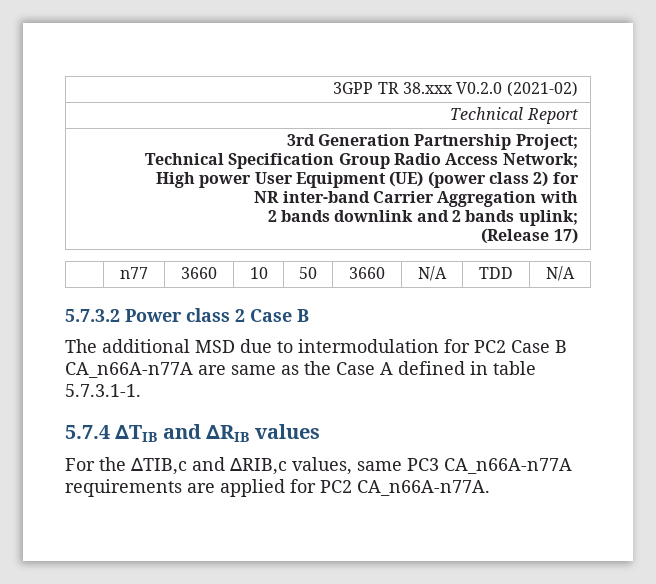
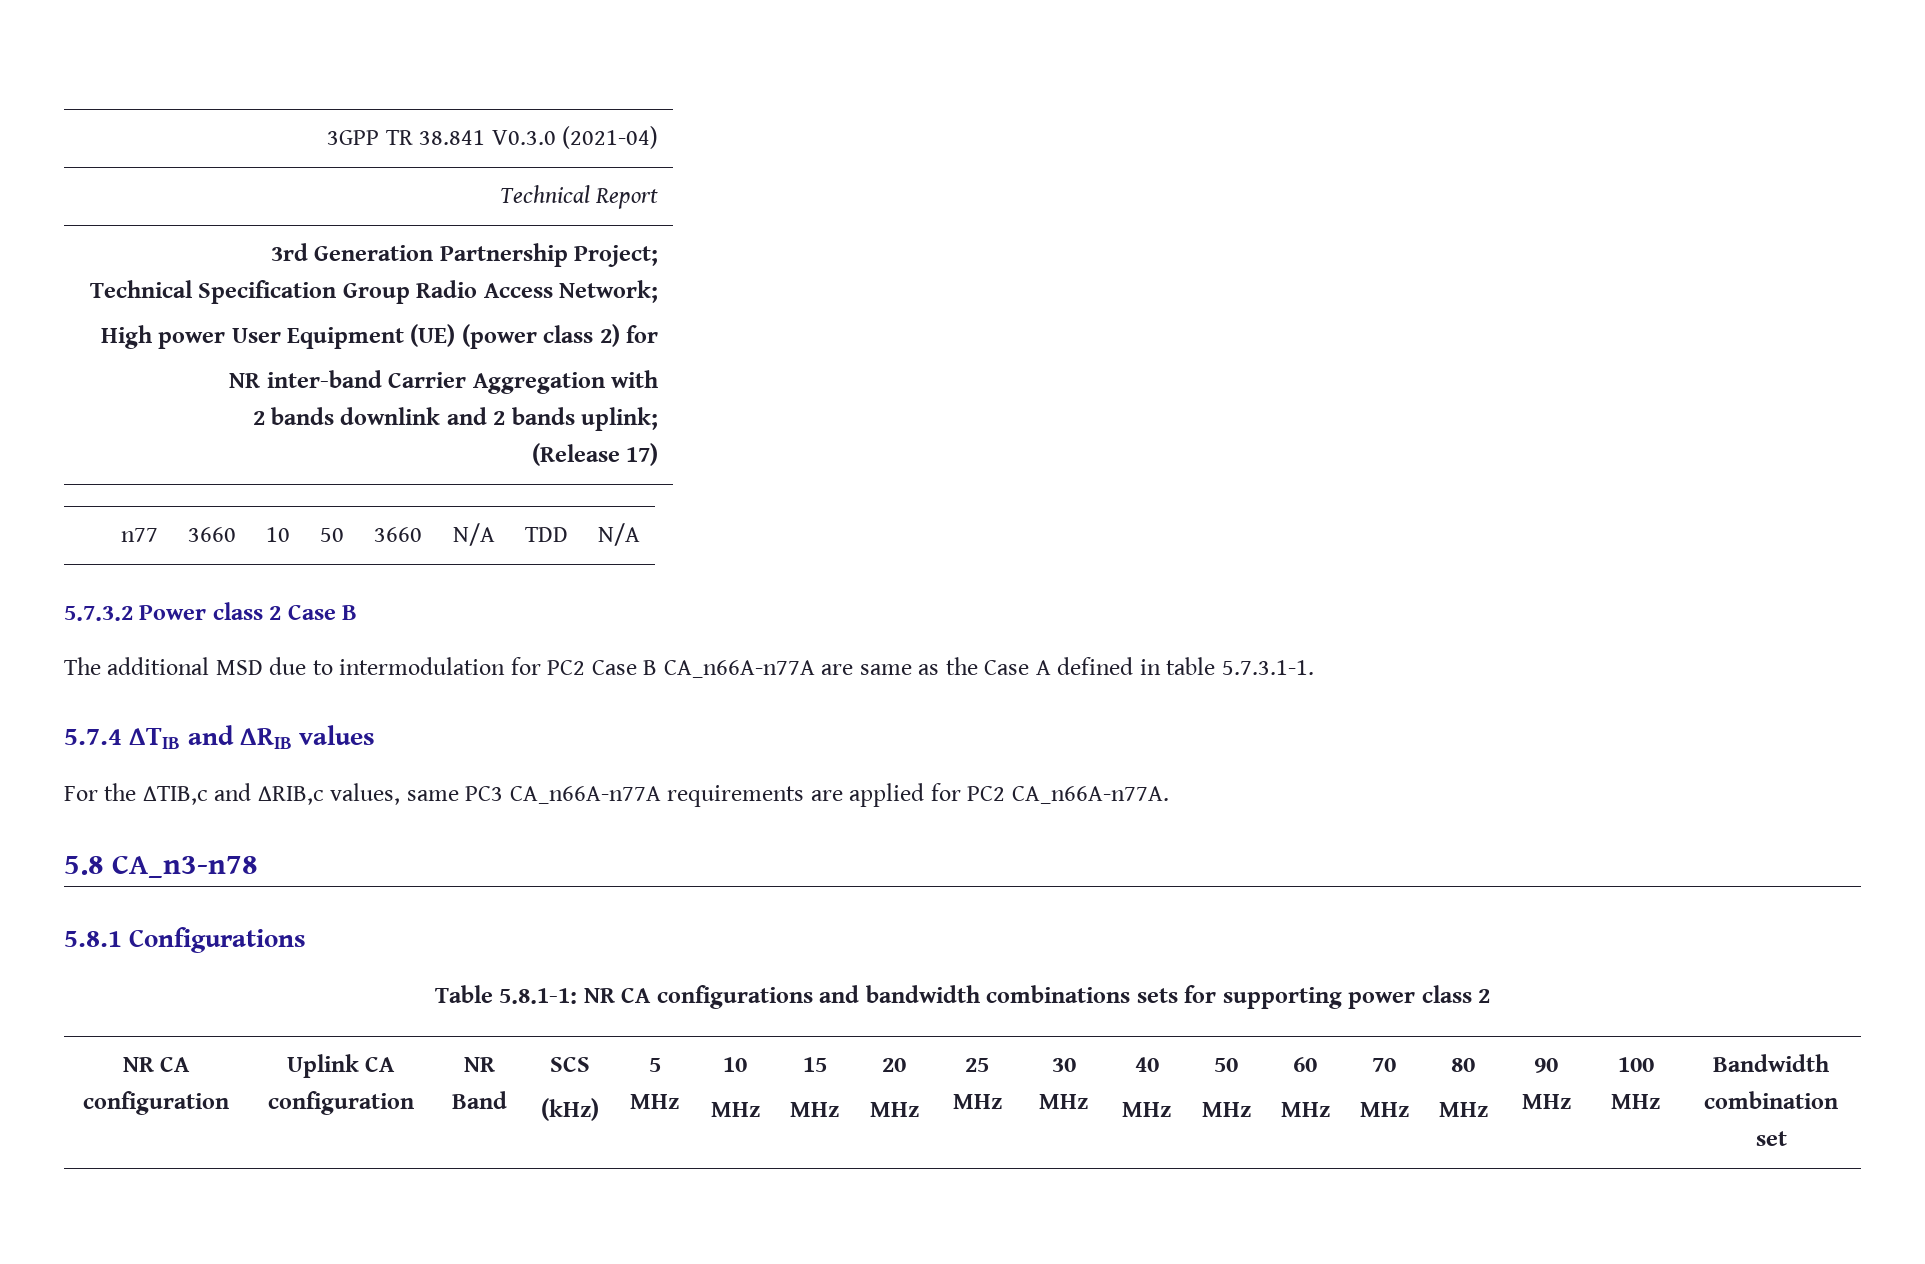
- 3GPP TR 38.xxx V0.2.0 (2021-02)
+ 3GPP TR 38.841 V0.3.0 (2021-04)
+ 5.8 CA_n3-n78
+ 5.8.1 Configurations
+ Table 5.8.1-1: NR CA configurations and bandwidth combinations sets for supporting power class 2
+ NR CA configuration | Uplink CA configuration | NR Band | SCS
+ (kHz) | 5 MHz | 10
+ MHz | 15
+ MHz | 20
+ MHz | 25 MHz | 30 MHz | 40
+ MHz | 50
+ MHz | 60
+ MHz | 70
+ MHz | 80
+ MHz | 90 MHz | 100 MHz | Bandwidth combination set

